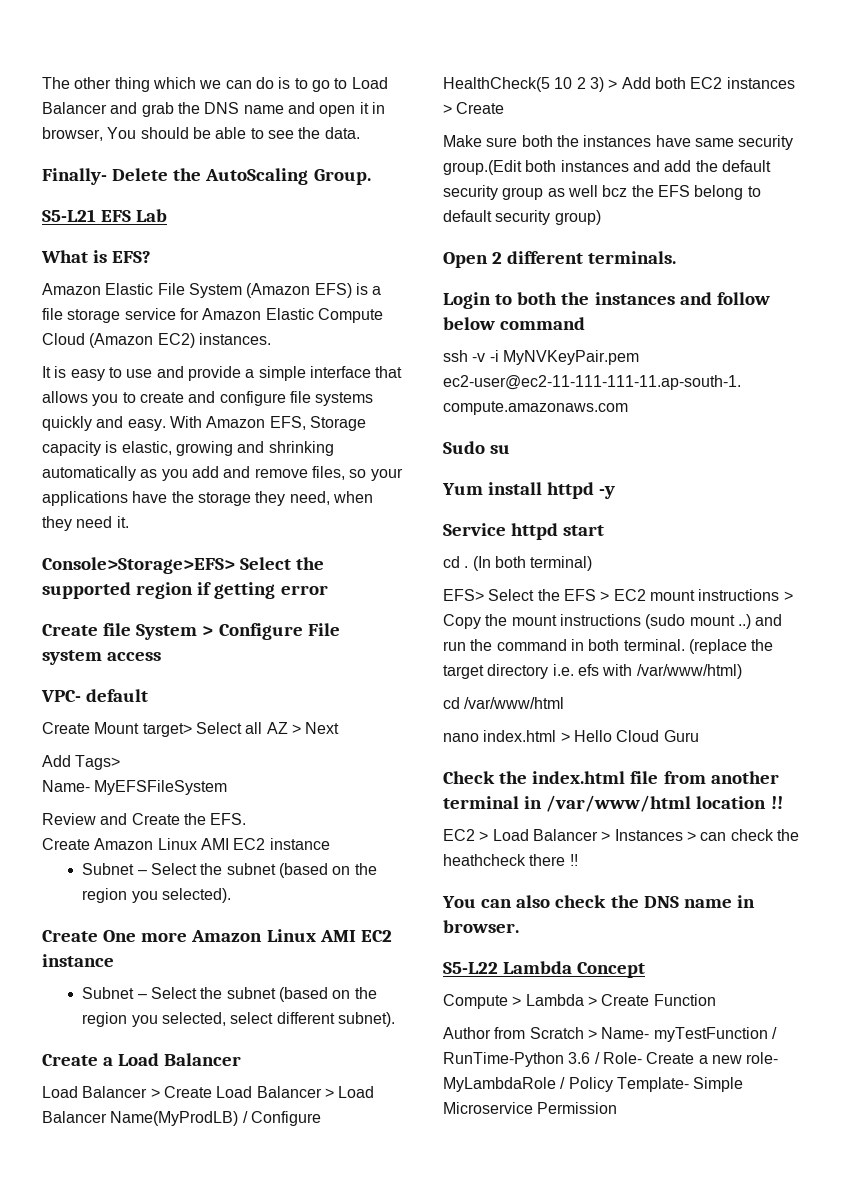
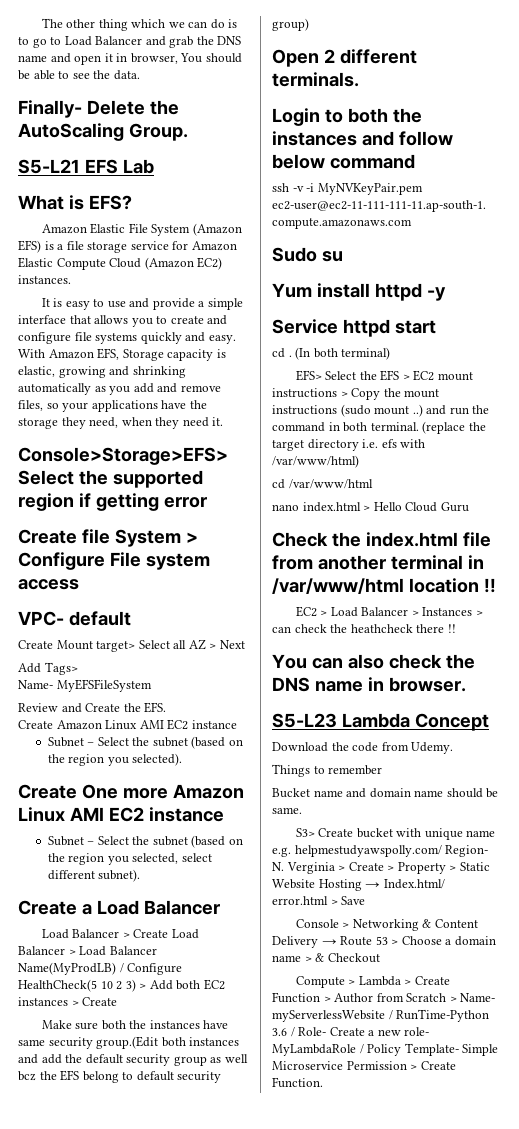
- S5-L22 Lambda Concept
+ S5-L23 Lambda Concept
+ Download the code from Udemy.
+ Things to remember
+ Bucket name and domain name should be same.
+ S3> Create bucket with unique name e.g. helpmestudyawspolly.com/ Region- N. Verginia > Create > Property > Static Website Hosting → Index.html/ error.html > Save
+ Console > Networking & Content Delivery → Route 53 > Choose a domain name > & Checkout
- Compute > Lambda > Create Function
- Author from Scratch > Name- myTestFunction / RunTime-Python 3.6 / Role- Create a new role- MyLambdaRole / Policy Template- Simple Microservice Permission
+ Compute > Lambda > Create Function > Author from Scratch > Name- myServerlessWebsite / RunTime-Python 3.6 / Role- Create a new role- MyLambdaRole / Policy Template- Simple Microservice Permission > Create Function.

